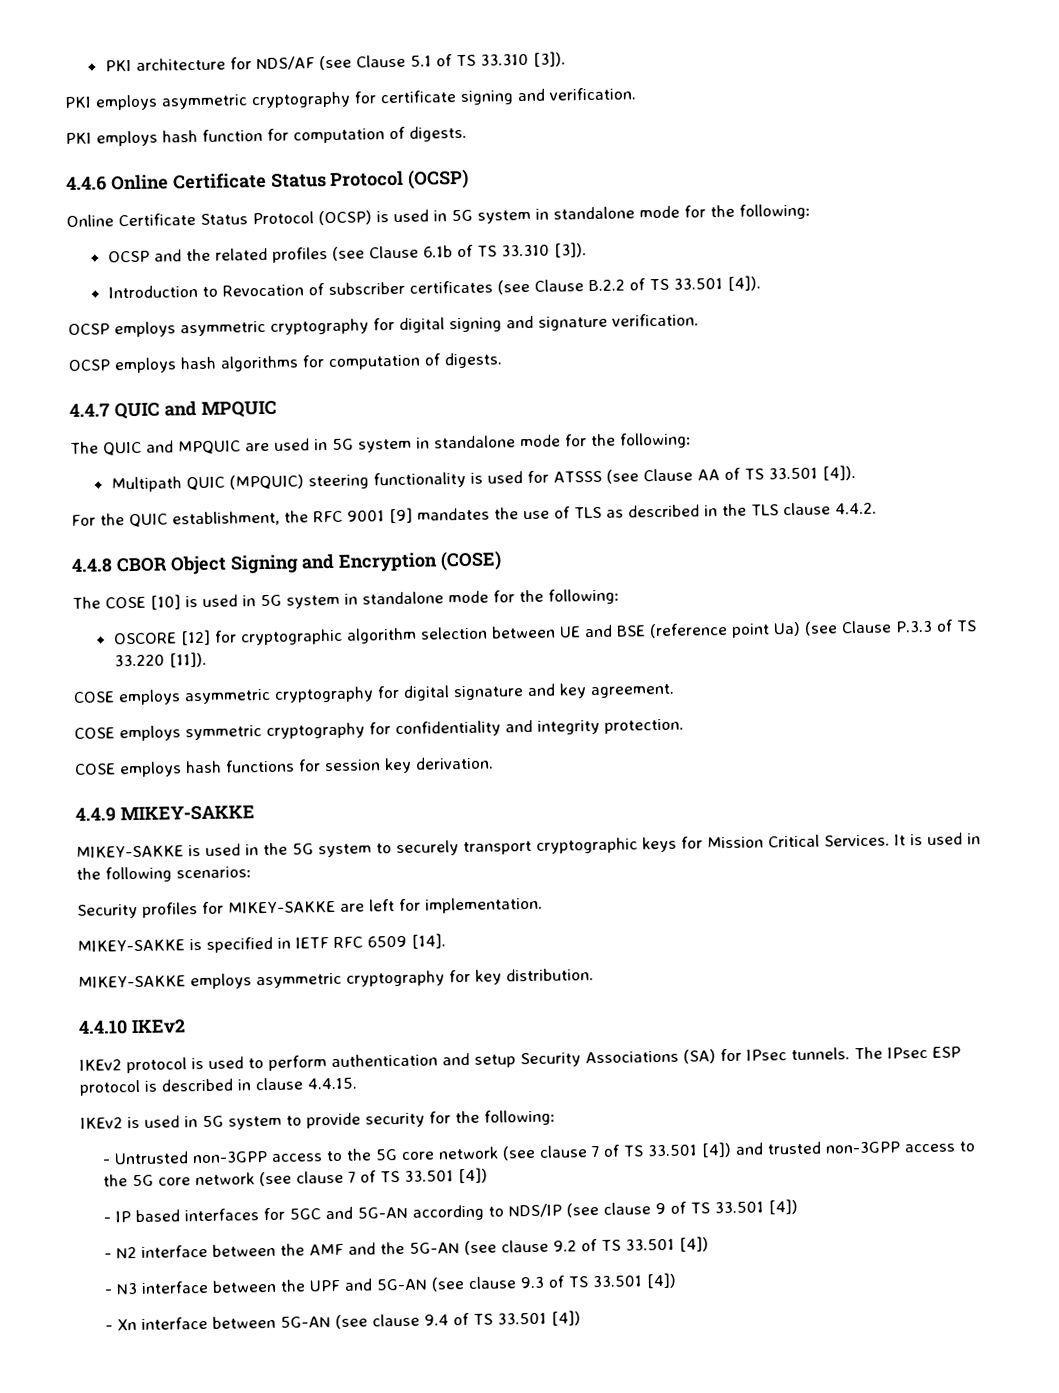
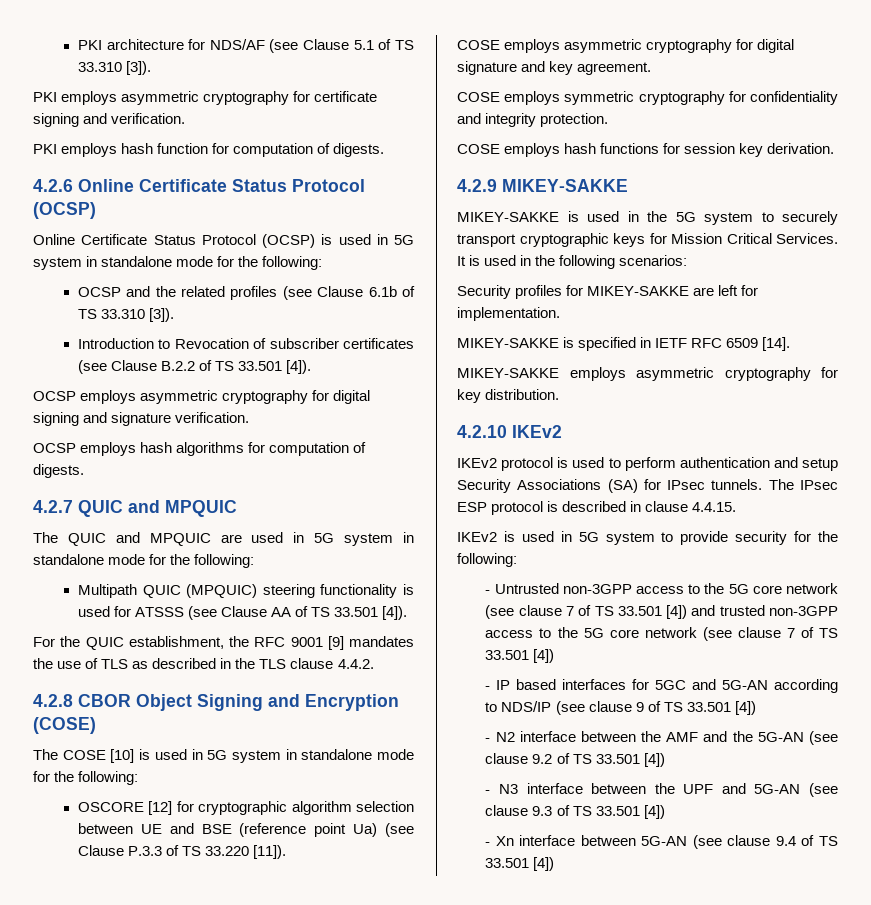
- 4.4.6 Online Certificate Status Protocol (OCSP)
+ 4.2.6 Online Certificate Status Protocol (OCSP)
- 4.4.7 QUIC and MPQUIC
+ 4.2.7 QUIC and MPQUIC
- 4.4.8 CBOR Object Signing and Encryption (COSE)
+ 4.2.8 CBOR Object Signing and Encryption (COSE)
- 4.4.9 MIKEY-SAKKE
+ 4.2.9 MIKEY-SAKKE
- 4.4.10 IKEv2
+ 4.2.10 IKEv2

